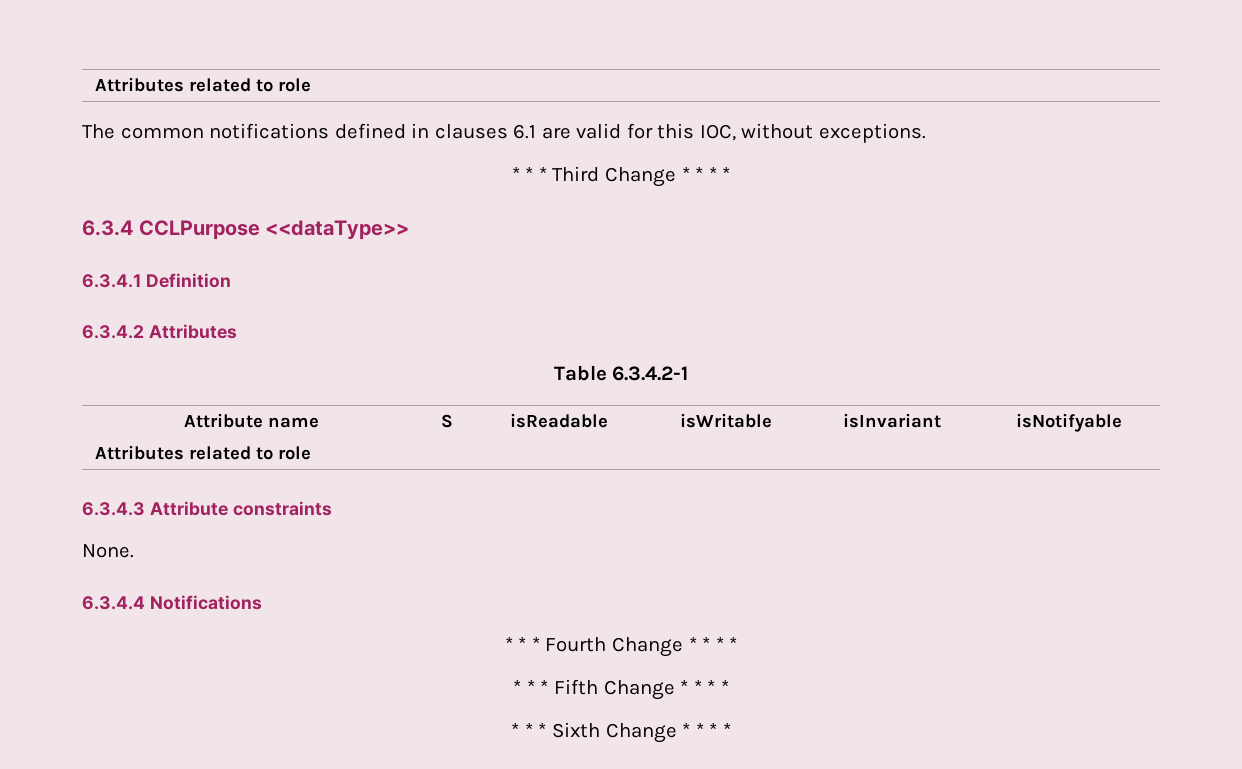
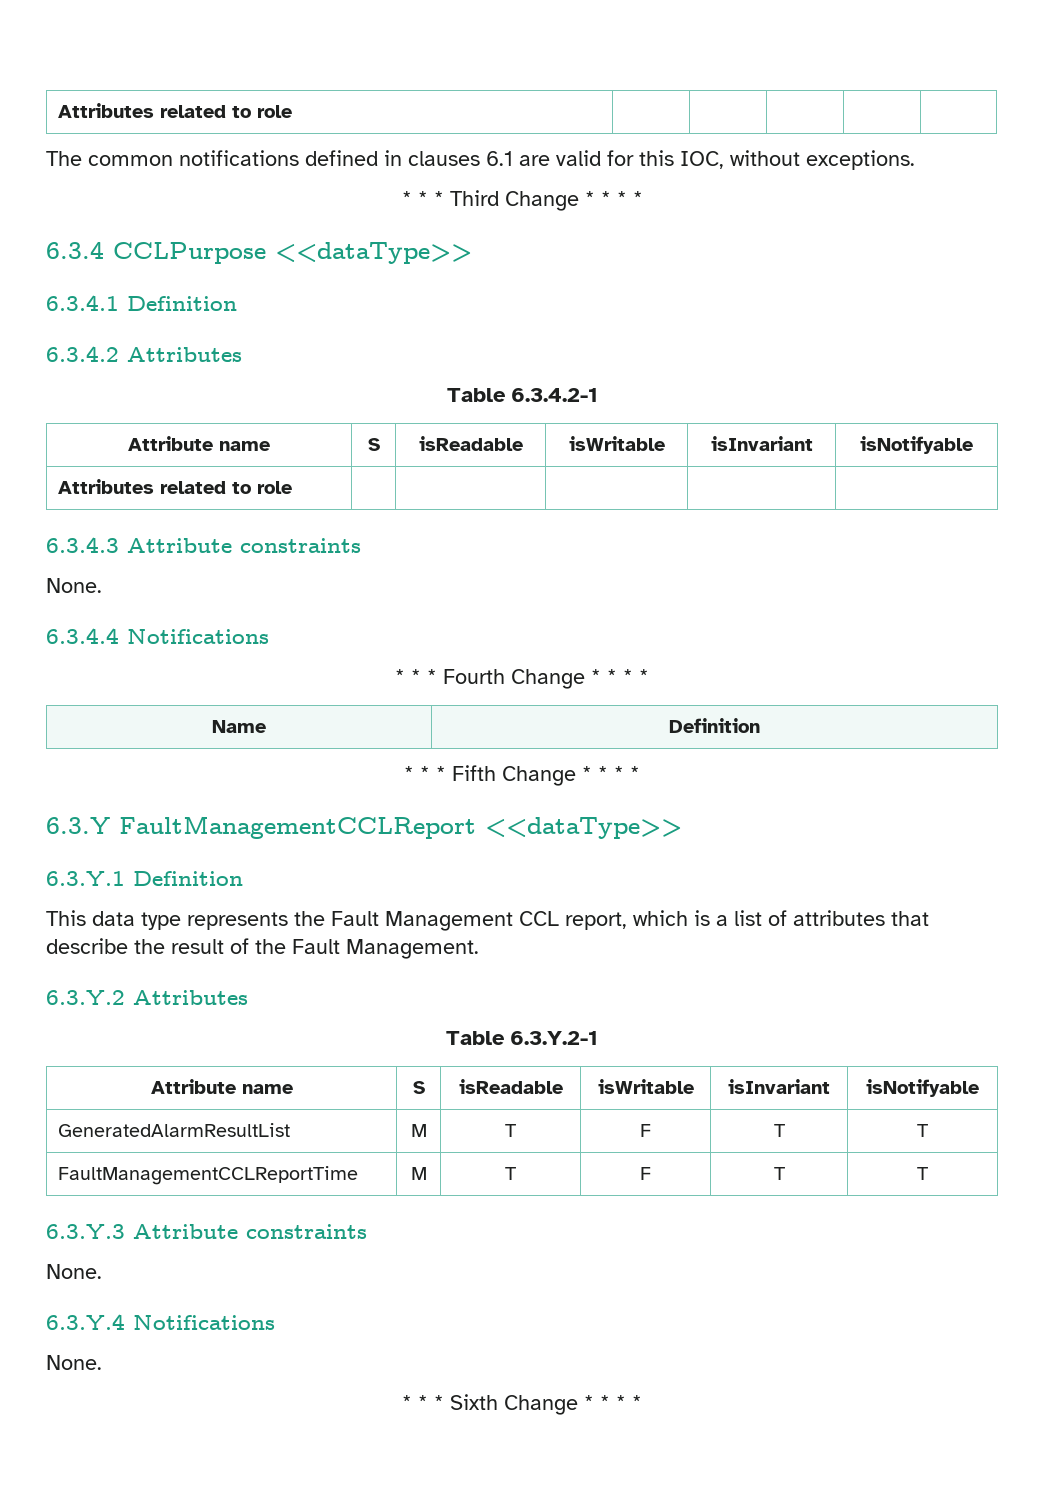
+ Name | Definition
+ 6.3.Y FaultManagementCCLReport <<dataType>>
+ 6.3.Y.1 Definition
+ This data type represents the Fault Management CCL report, which is a list of attributes that describe the result of the Fault Management.
+ 6.3.Y.2 Attributes
+ Table 6.3.Y.2-1
+ Attribute name | S | isReadable | isWritable | isInvariant | isNotifyable
+ GeneratedAlarmResultList | M | T | F | T | T
+ FaultManagementCCLReportTime | M | T | F | T | T
+ 6.3.Y.3 Attribute constraints
+ None.
+ 6.3.Y.4 Notifications
+ None.

